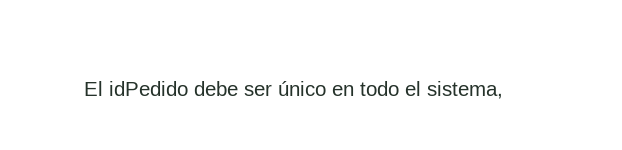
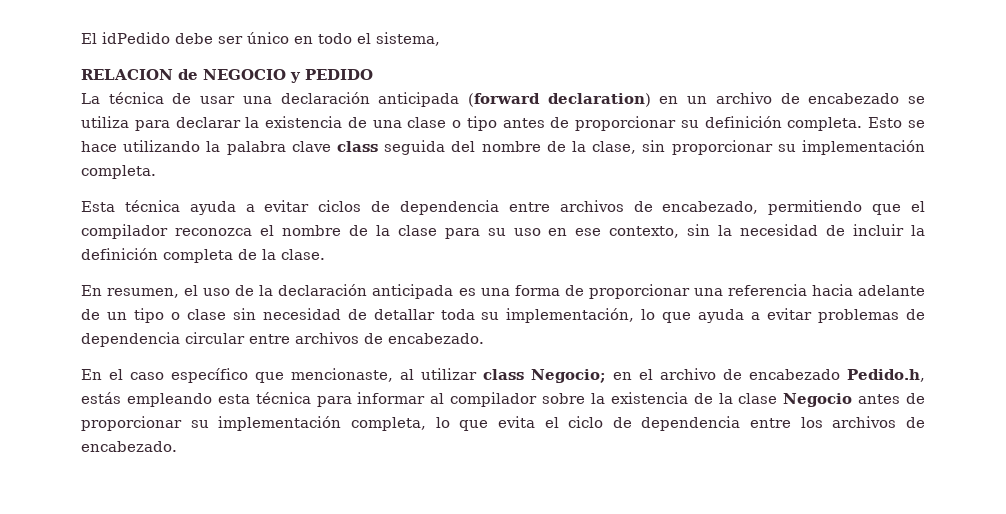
+ RELACION de NEGOCIO y PEDIDO
+ La técnica de usar una declaración anticipada (forward declaration) en un archivo de encabezado se utiliza para declarar la existencia de una clase o tipo antes de proporcionar su definición completa. Esto se hace utilizando la palabra clave class seguida del nombre de la clase, sin proporcionar su implementación completa.
+ Esta técnica ayuda a evitar ciclos de dependencia entre archivos de encabezado, permitiendo que el compilador reconozca el nombre de la clase para su uso en ese contexto, sin la necesidad de incluir la definición completa de la clase.
+ En resumen, el uso de la declaración anticipada es una forma de proporcionar una referencia hacia adelante de un tipo o clase sin necesidad de detallar toda su implementación, lo que ayuda a evitar problemas de dependencia circular entre archivos de encabezado.
+ En el caso específico que mencionaste, al utilizar class Negocio; en el archivo de encabezado Pedido.h, estás empleando esta técnica para informar al compilador sobre la existencia de la clase Negocio antes de proporcionar su implementación completa, lo que evita el ciclo de dependencia entre los archivos de encabezado.

